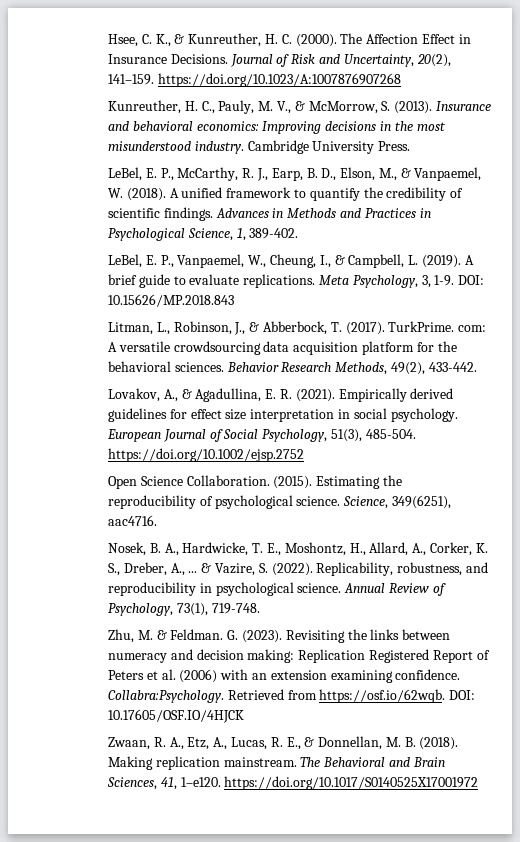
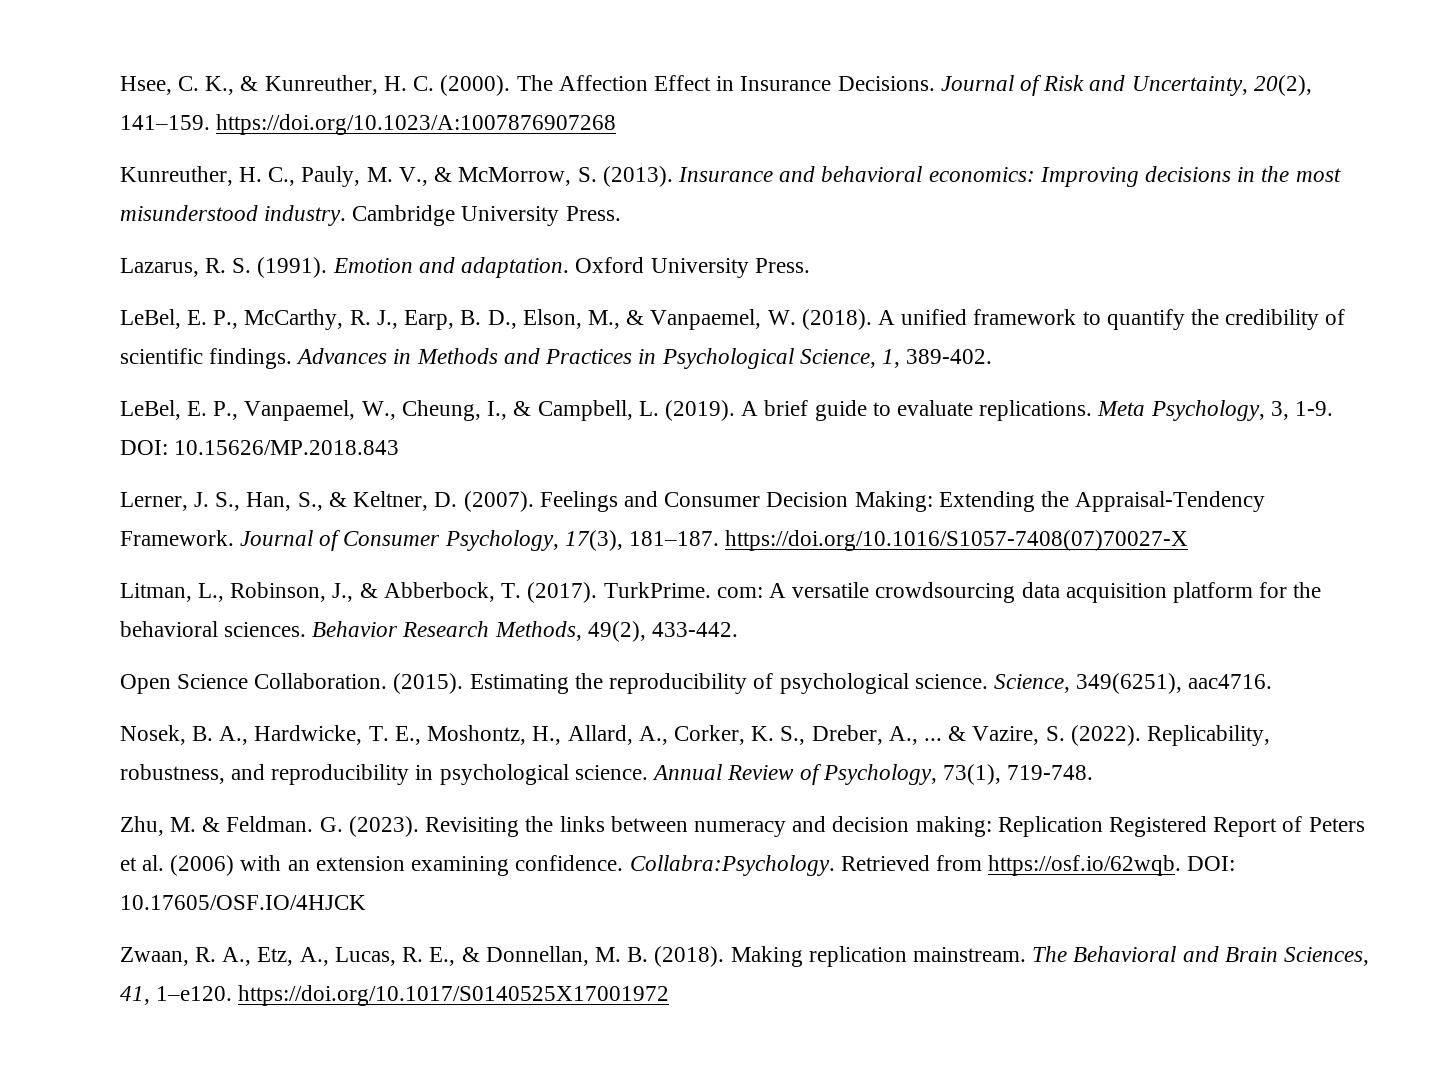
+ Lazarus, R. S. (1991). Emotion and adaptation. Oxford University Press.
+ Lerner, J. S., Han, S., & Keltner, D. (2007). Feelings and Consumer Decision Making: Extending the Appraisal-Tendency Framework. Journal of Consumer Psychology, 17(3), 181–187. https://doi.org/10.1016/S1057-7408(07)70027-X
- Lovakov, A., & Agadullina, E. R. (2021). Empirically derived guidelines for effect size interpretation in social psychology. European Journal of Social Psychology, 51(3), 485-504. https://doi.org/10.1002/ejsp.2752

